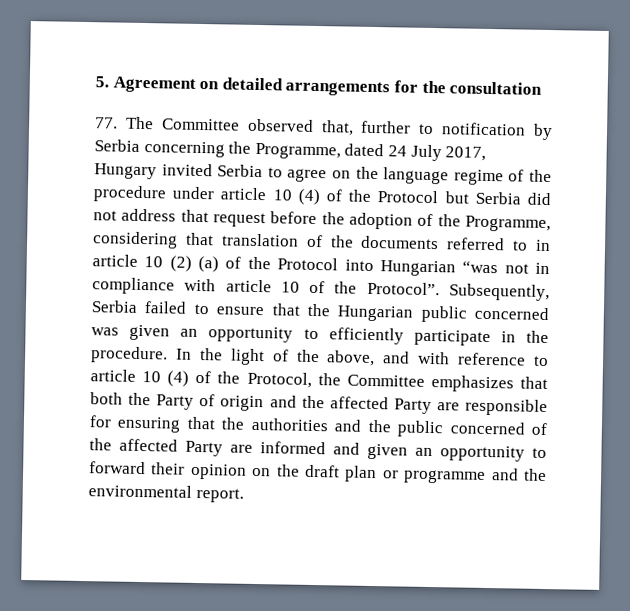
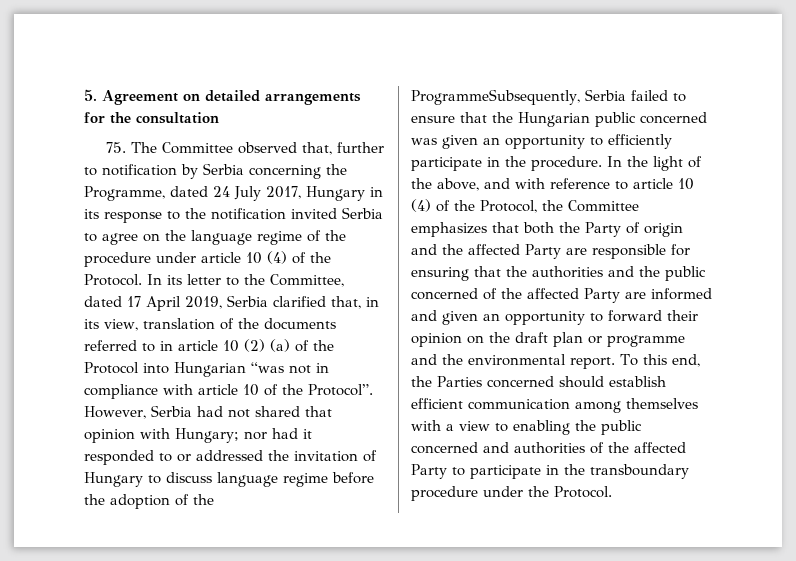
- 77. The Committee observed that, further to notification by Serbia concerning the Programme, dated 24 July 2017, Hungary invited Serbia to agree on the language regime of the procedure under article 10 (4) of the Protocol but Serbia did not address that request before the adoption of the Programme, considering that translation of the documents referred to in article 10 (2) (a) of the Protocol into Hungarian “was not in compliance with article 10 of the Protocol”.
+ 75. The Committee observed that, further to notification by Serbia concerning the Programme, dated 24 July 2017, Hungary in its response to the notification invited Serbia to agree on the language regime of the procedure under article 10 (4) of the Protocol. In its letter to the Committee, dated 17 April 2019, Serbia clarified that, in its view, translation of the documents referred to in article 10 (2) (a) of the Protocol into Hungarian “was not in compliance with article 10 of the Protocol”.
- Subsequently, Serbia failed to ensure that the Hungarian public concerned was given an opportunity to efficiently participate in the procedure.
+ However, Serbia had not shared that opinion with Hungary; nor had it responded to or addressed the invitation of Hungary to discuss language regime before the adoption of the ProgrammeSubsequently, Serbia failed to ensure that the Hungarian public concerned was given an opportunity to efficiently participate in the procedure.
+ To this end, the Parties concerned should establish efficient communication among themselves with a view to enabling the public concerned and authorities of the affected Party to participate in the transboundary procedure under the Protocol.

